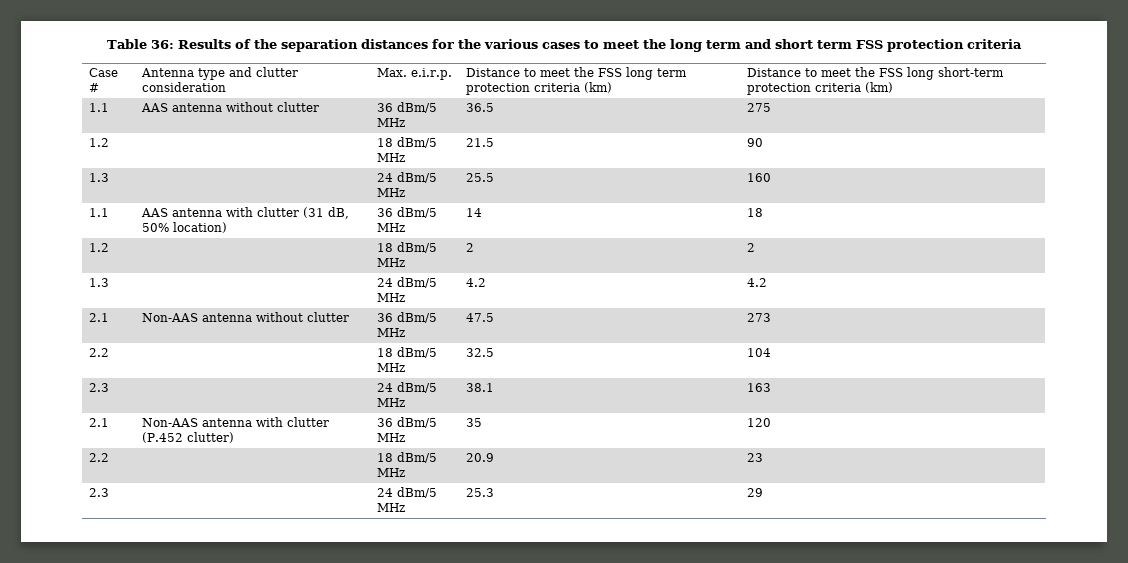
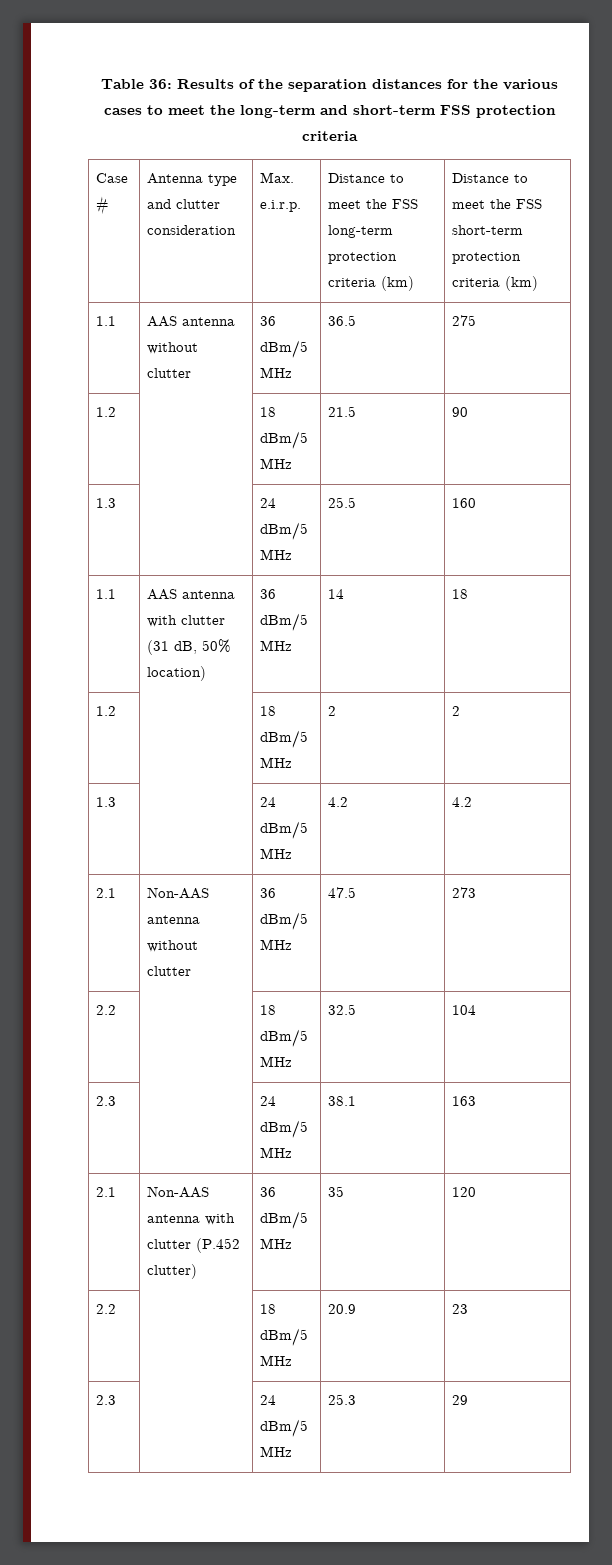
- Table 36: Results of the separation distances for the various cases to meet the long term and short term FSS protection criteria
+ Table 36: Results of the separation distances for the various cases to meet the long-term and short-term FSS protection criteria
- Case # | Antenna type and clutter consideration | Max. e.i.r.p. | Distance to meet the FSS long term protection criteria (km) | Distance to meet the FSS long short-term protection criteria (km)
+ Case # | Antenna type and clutter consideration | Max. e.i.r.p. | Distance to meet the FSS long-term protection criteria (km) | Distance to meet the FSS short-term protection criteria (km)

